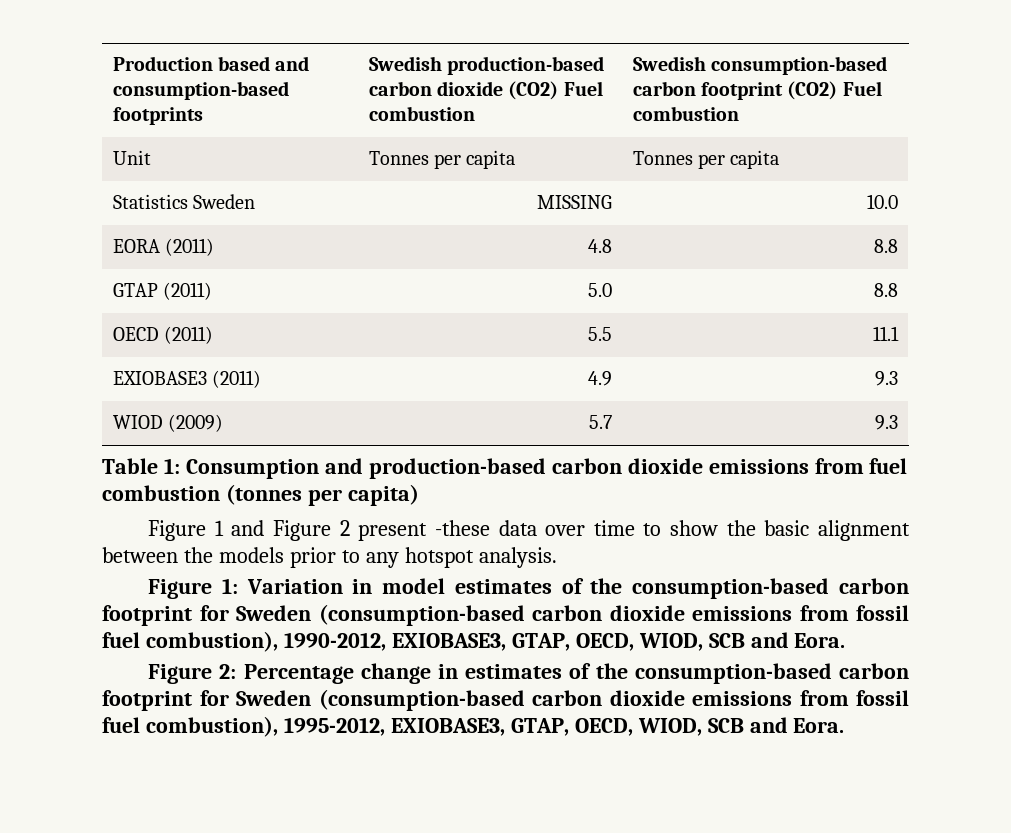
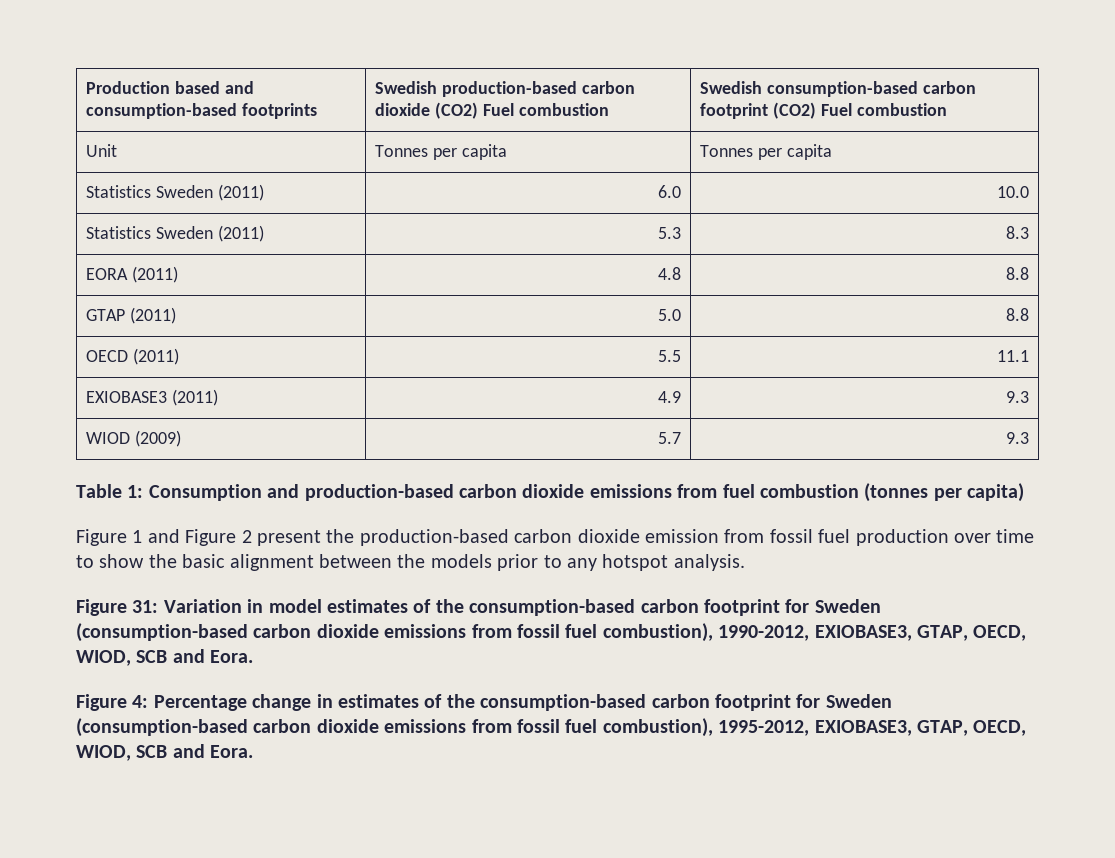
- Statistics Sweden | MISSING | 10.0
+ Statistics Sweden (2011) | 6.0 | 10.0
+ Statistics Sweden (2011) | 5.3 | 8.3
- Figure 1 and Figure 2 present -these data over time to show the basic alignment between the models prior to any hotspot analysis.
+ Figure 1 and Figure 2 present the production-based carbon dioxide emission from fossil fuel production over time to show the basic alignment between the models prior to any hotspot analysis.
- Figure 1: Variation in model estimates of the consumption-based carbon footprint for Sweden (consumption-based carbon dioxide emissions from fossil fuel combustion), 1990-2012, EXIOBASE3, GTAP, OECD, WIOD, SCB and Eora.
+ Figure 31: Variation in model estimates of the consumption-based carbon footprint for Sweden (consumption-based carbon dioxide emissions from fossil fuel combustion), 1990-2012, EXIOBASE3, GTAP, OECD, WIOD, SCB and Eora.
- Figure 2: Percentage change in estimates of the consumption-based carbon footprint for Sweden (consumption-based carbon dioxide emissions from fossil fuel combustion), 1995-2012, EXIOBASE3, GTAP, OECD, WIOD, SCB and Eora.
+ Figure 4: Percentage change in estimates of the consumption-based carbon footprint for Sweden (consumption-based carbon dioxide emissions from fossil fuel combustion), 1995-2012, EXIOBASE3, GTAP, OECD, WIOD, SCB and Eora.

